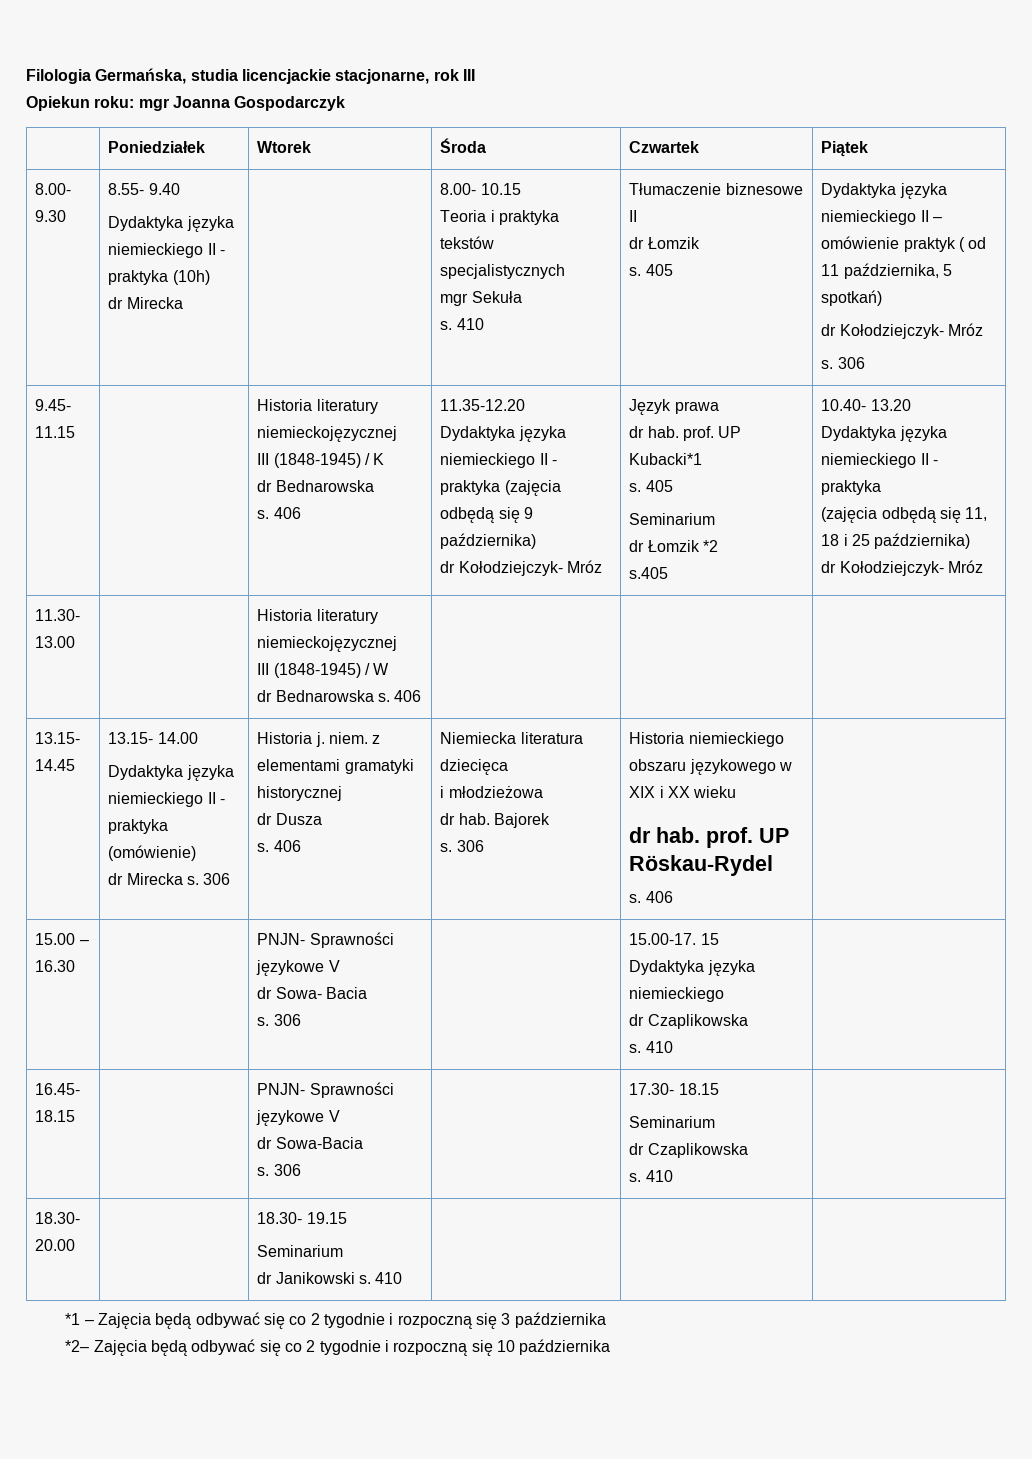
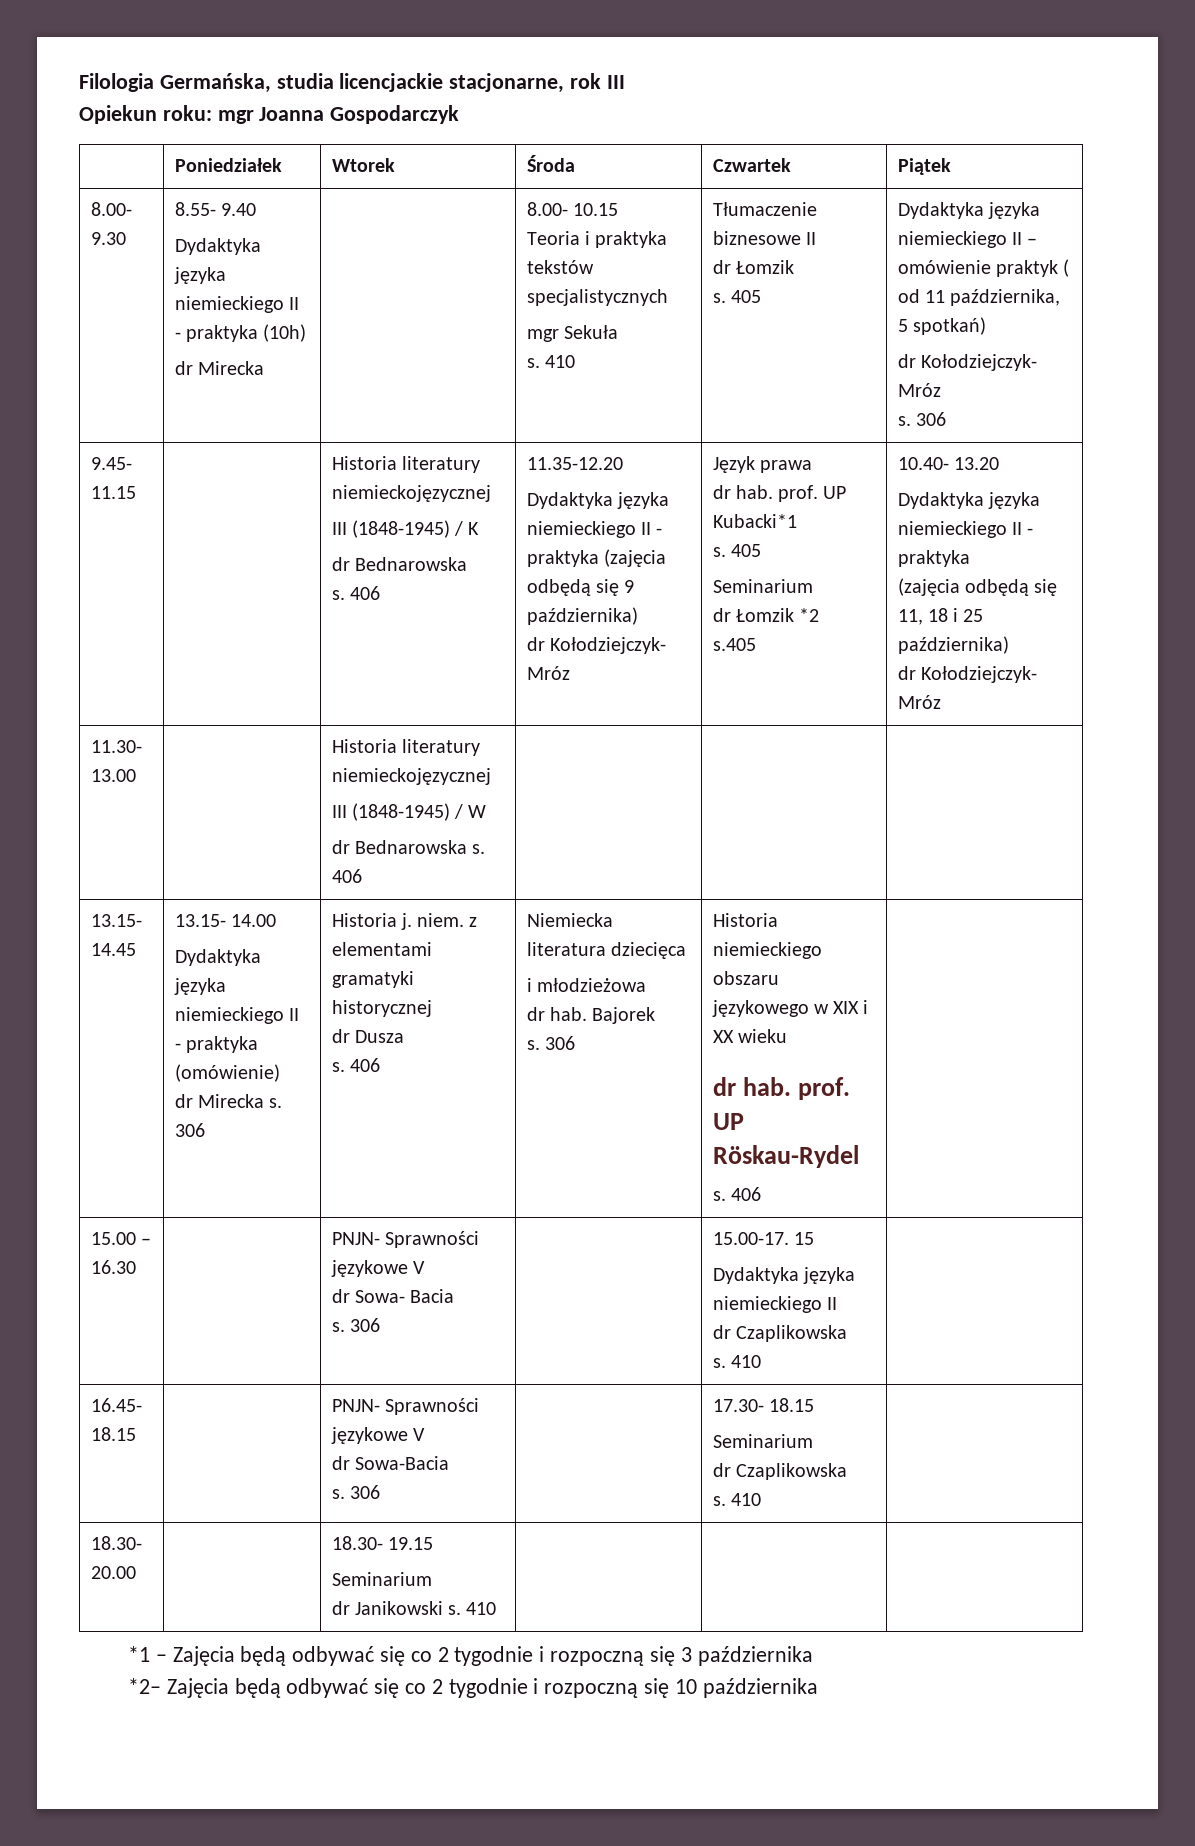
  15.00 – 16.30 | | PNJN- Sprawności językowe V
  dr Sowa- Bacia
  s. 306 | | 15.00-17. 15
- Dydaktyka języka niemieckiego
+ Dydaktyka języka niemieckiego II

